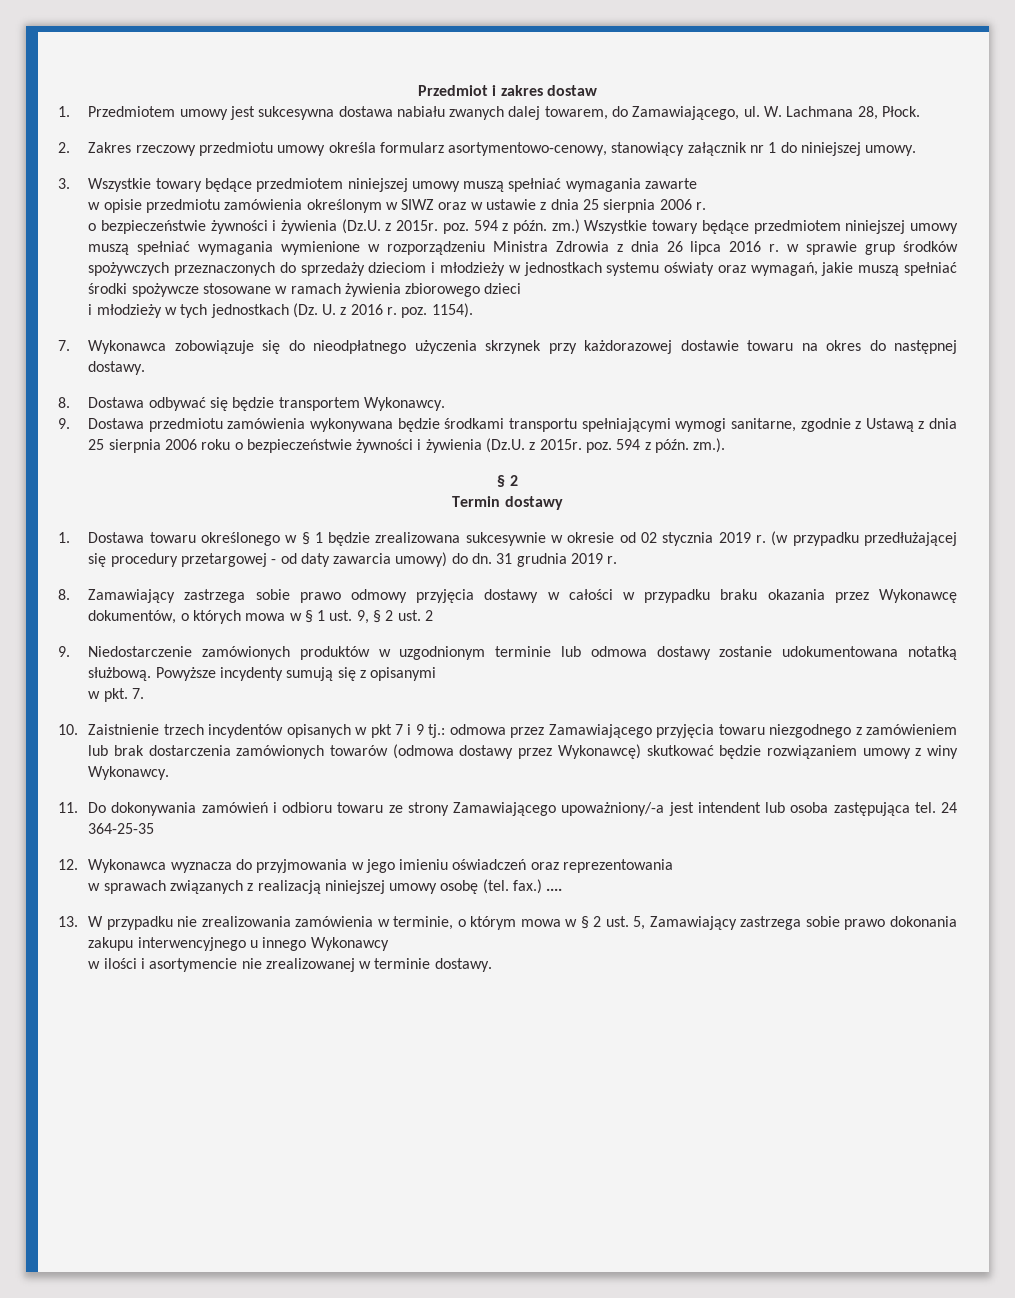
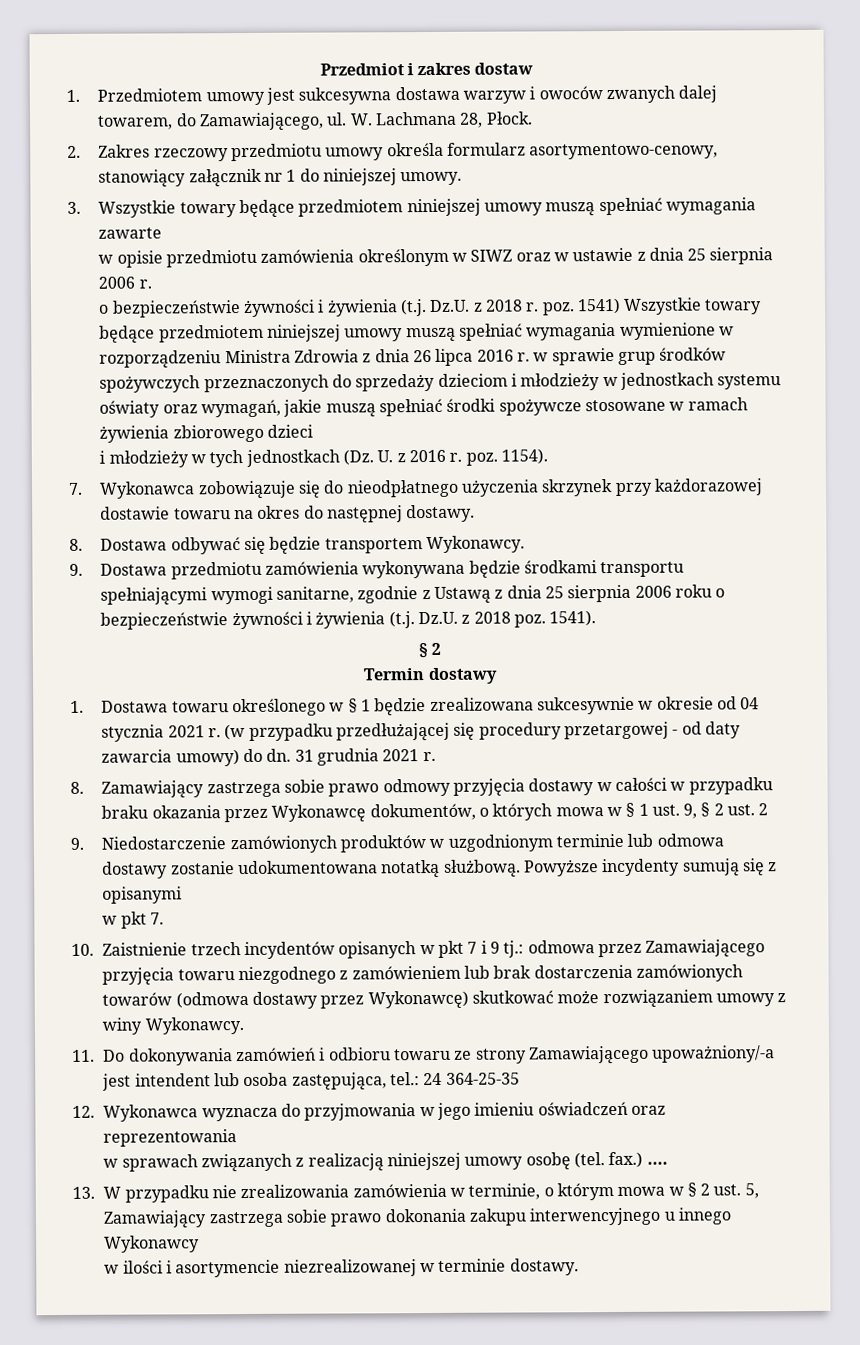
- 1. Przedmiotem umowy jest sukcesywna dostawa nabiału zwanych dalej towarem, do Zamawiającego, ul.
+ 1. Przedmiotem umowy jest sukcesywna dostawa warzyw i owoców zwanych dalej towarem, do Zamawiającego, ul.
- o bezpieczeństwie żywności i żywienia (Dz.U. z 2015r. poz. 594 z późn. zm.) Wszystkie towary będące przedmiotem niniejszej umowy muszą spełniać wymagania wymienione w rozporządzeniu Ministra Zdrowia z dnia 26 lipca 2016 r. w sprawie grup środków spożywczych przeznaczonych do sprzedaży dzieciom i młodzieży w jednostkach systemu oświaty oraz wymagań, jakie muszą spełniać środki spożywcze stosowane w ramach żywienia zbiorowego dzieci
+ o bezpieczeństwie żywności i żywienia (t.j. Dz.U. z 2018 r. poz. 1541) Wszystkie towary będące przedmiotem niniejszej umowy muszą spełniać wymagania wymienione w rozporządzeniu Ministra Zdrowia z dnia 26 lipca 2016 r. w sprawie grup środków spożywczych przeznaczonych do sprzedaży dzieciom i młodzieży w jednostkach systemu oświaty oraz wymagań, jakie muszą spełniać środki spożywcze stosowane w ramach żywienia zbiorowego dzieci
- 9. Dostawa przedmiotu zamówienia wykonywana będzie środkami transportu spełniającymi wymogi sanitarne, zgodnie z Ustawą z dnia 25 sierpnia 2006 roku o bezpieczeństwie żywności i żywienia (Dz.U. z 2015r. poz. 594 z późn. zm.).
+ 9. Dostawa przedmiotu zamówienia wykonywana będzie środkami transportu spełniającymi wymogi sanitarne, zgodnie z Ustawą z dnia 25 sierpnia 2006 roku o bezpieczeństwie żywności i żywienia (t.j. Dz.U. z 2018 poz. 1541).
- 1. Dostawa towaru określonego w § 1 będzie zrealizowana sukcesywnie w okresie od 02 stycznia 2019 r.
+ 1. Dostawa towaru określonego w § 1 będzie zrealizowana sukcesywnie w okresie od 04 stycznia 2021 r.
- 31 grudnia 2019 r.
+ 31 grudnia 2021 r.
- w pkt. 7.
+ w pkt 7.
- 10. Zaistnienie trzech incydentów opisanych w pkt 7 i 9 tj.: odmowa przez Zamawiającego przyjęcia towaru niezgodnego z zamówieniem lub brak dostarczenia zamówionych towarów (odmowa dostawy przez Wykonawcę) skutkować będzie rozwiązaniem umowy z winy Wykonawcy.
+ 10. Zaistnienie trzech incydentów opisanych w pkt 7 i 9 tj.: odmowa przez Zamawiającego przyjęcia towaru niezgodnego z zamówieniem lub brak dostarczenia zamówionych towarów (odmowa dostawy przez Wykonawcę) skutkować może rozwiązaniem umowy z winy Wykonawcy.
- 11. Do dokonywania zamówień i odbioru towaru ze strony Zamawiającego upoważniony/-a jest intendent lub osoba zastępująca tel. 24 364-25-35
+ 11. Do dokonywania zamówień i odbioru towaru ze strony Zamawiającego upoważniony/-a jest intendent lub osoba zastępująca, tel.: 24 364-25-35
- w ilości i asortymencie nie zrealizowanej w terminie dostawy.
+ w ilości i asortymencie niezrealizowanej w terminie dostawy.

